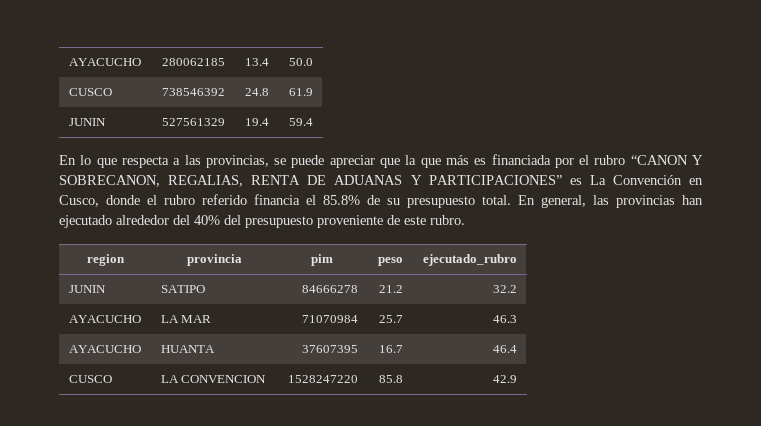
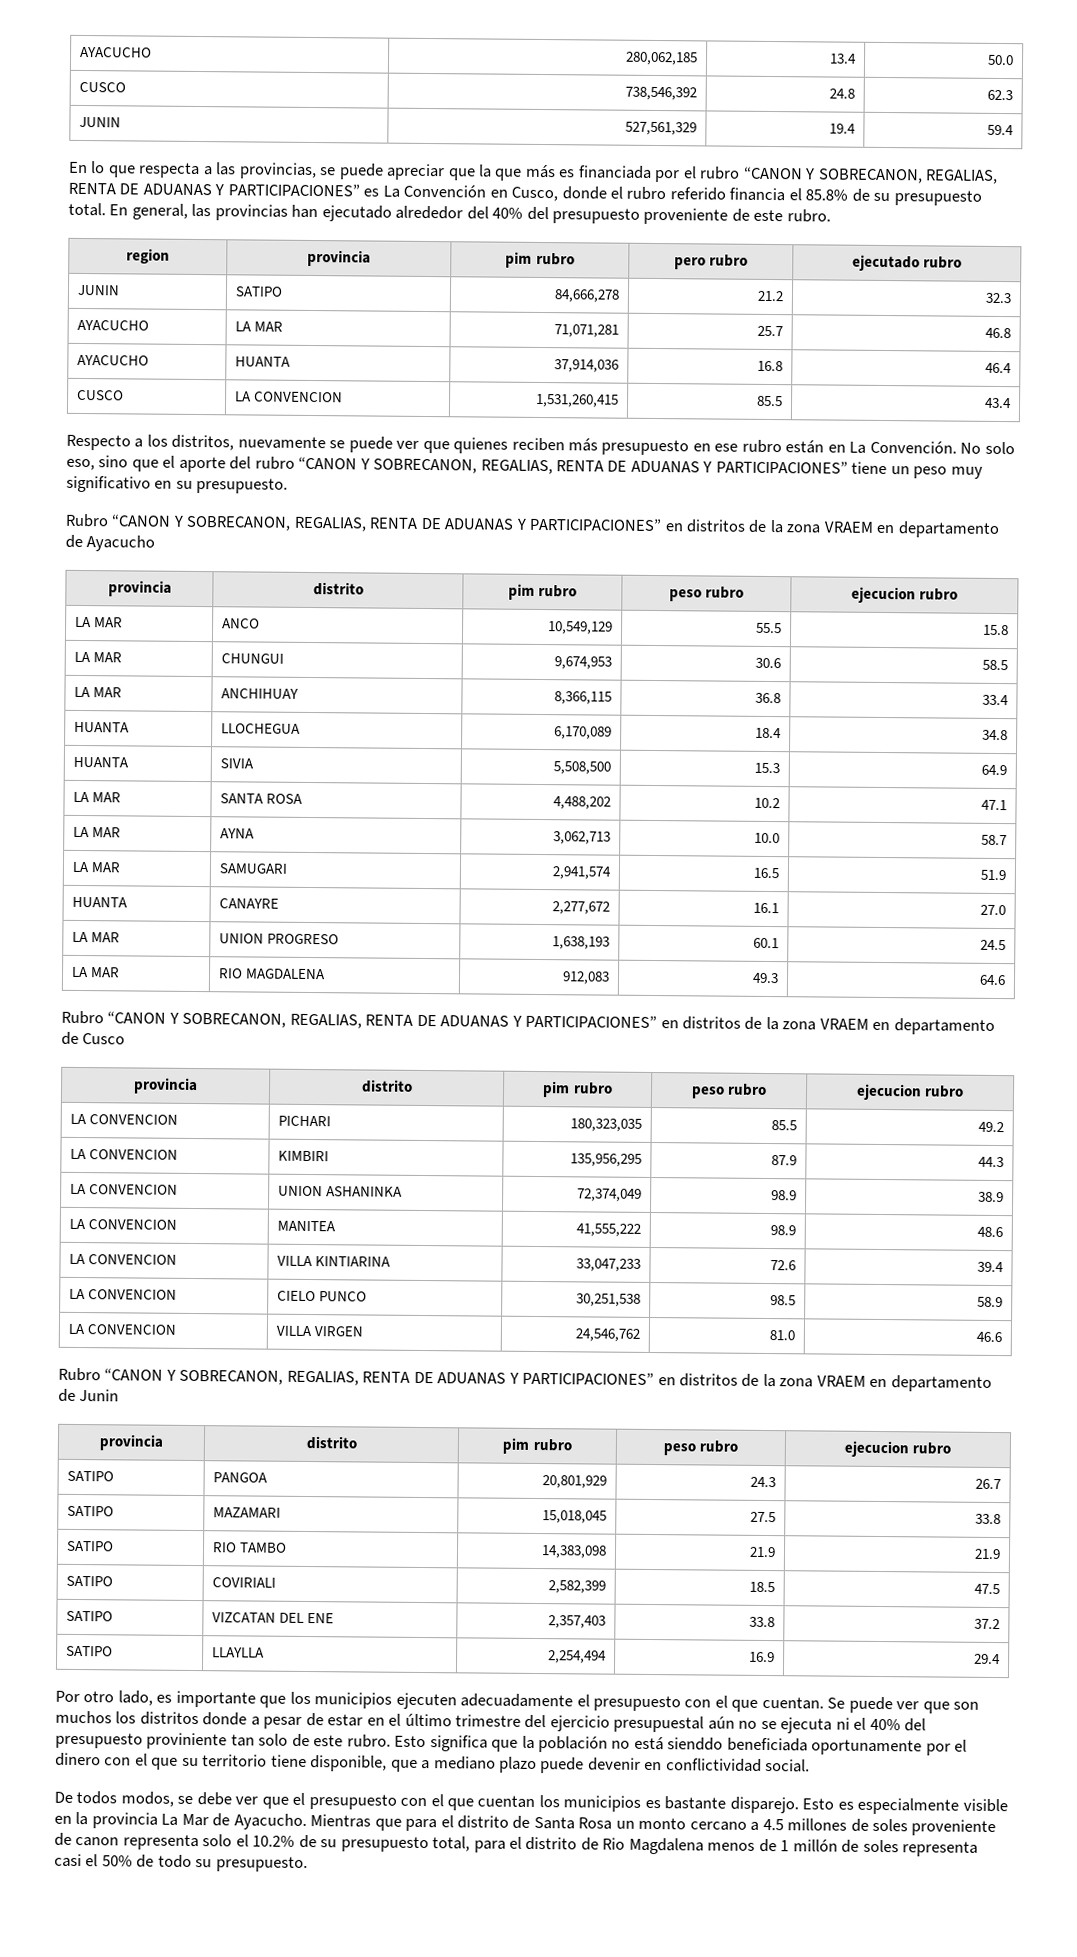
- AYACUCHO | 280062185 | 13.4 | 50.0
+ AYACUCHO | 280,062,185 | 13.4 | 50.0
- CUSCO | 738546392 | 24.8 | 61.9
- JUNIN | 527561329 | 19.4 | 59.4
+ CUSCO | 738,546,392 | 24.8 | 62.3
+ JUNIN | 527,561,329 | 19.4 | 59.4
- region | provincia | pim | peso | ejecutado_rubro
+ region | provincia | pim rubro | pero rubro | ejecutado rubro
- JUNIN | SATIPO | 84666278 | 21.2 | 32.2
+ JUNIN | SATIPO | 84,666,278 | 21.2 | 32.3
- AYACUCHO | LA MAR | 71070984 | 25.7 | 46.3
+ AYACUCHO | LA MAR | 71,071,281 | 25.7 | 46.8
- AYACUCHO | HUANTA | 37607395 | 16.7 | 46.4
+ AYACUCHO | HUANTA | 37,914,036 | 16.8 | 46.4
- CUSCO | LA CONVENCION | 1528247220 | 85.8 | 42.9
+ CUSCO | LA CONVENCION | 1,531,260,415 | 85.5 | 43.4
+ Respecto a los distritos, nuevamente se puede ver que quienes reciben más presupuesto en ese rubro están en La Convención. No solo eso, sino que el aporte del rubro “CANON Y SOBRECANON, REGALIAS, RENTA DE ADUANAS Y PARTICIPACIONES” tiene un peso muy significativo en su presupuesto.
+ Rubro “CANON Y SOBRECANON, REGALIAS, RENTA DE ADUANAS Y PARTICIPACIONES” en distritos de la zona VRAEM en departamento de Ayacucho
+ provincia | distrito | pim rubro | peso rubro | ejecucion rubro
+ LA MAR | ANCO | 10,549,129 | 55.5 | 15.8
+ LA MAR | CHUNGUI | 9,674,953 | 30.6 | 58.5
+ LA MAR | ANCHIHUAY | 8,366,115 | 36.8 | 33.4
+ HUANTA | LLOCHEGUA | 6,170,089 | 18.4 | 34.8
+ HUANTA | SIVIA | 5,508,500 | 15.3 | 64.9
+ LA MAR | SANTA ROSA | 4,488,202 | 10.2 | 47.1
+ LA MAR | AYNA | 3,062,713 | 10.0 | 58.7
+ LA MAR | SAMUGARI | 2,941,574 | 16.5 | 51.9
+ HUANTA | CANAYRE | 2,277,672 | 16.1 | 27.0
+ LA MAR | UNION PROGRESO | 1,638,193 | 60.1 | 24.5
+ LA MAR | RIO MAGDALENA | 912,083 | 49.3 | 64.6
+ Rubro “CANON Y SOBRECANON, REGALIAS, RENTA DE ADUANAS Y PARTICIPACIONES” en distritos de la zona VRAEM en departamento de Cusco
+ provincia | distrito | pim rubro | peso rubro | ejecucion rubro
+ LA CONVENCION | PICHARI | 180,323,035 | 85.5 | 49.2
+ LA CONVENCION | KIMBIRI | 135,956,295 | 87.9 | 44.3
+ LA CONVENCION | UNION ASHANINKA | 72,374,049 | 98.9 | 38.9
+ LA CONVENCION | MANITEA | 41,555,222 | 98.9 | 48.6
+ LA CONVENCION | VILLA KINTIARINA | 33,047,233 | 72.6 | 39.4
+ LA CONVENCION | CIELO PUNCO | 30,251,538 | 98.5 | 58.9
+ LA CONVENCION | VILLA VIRGEN | 24,546,762 | 81.0 | 46.6
+ Rubro “CANON Y SOBRECANON, REGALIAS, RENTA DE ADUANAS Y PARTICIPACIONES” en distritos de la zona VRAEM en departamento de Junin
+ provincia | distrito | pim rubro | peso rubro | ejecucion rubro
+ SATIPO | PANGOA | 20,801,929 | 24.3 | 26.7
+ SATIPO | MAZAMARI | 15,018,045 | 27.5 | 33.8
+ SATIPO | RIO TAMBO | 14,383,098 | 21.9 | 21.9
+ SATIPO | COVIRIALI | 2,582,399 | 18.5 | 47.5
+ SATIPO | VIZCATAN DEL ENE | 2,357,403 | 33.8 | 37.2
+ SATIPO | LLAYLLA | 2,254,494 | 16.9 | 29.4
+ Por otro lado, es importante que los municipios ejecuten adecuadamente el presupuesto con el que cuentan. Se puede ver que son muchos los distritos donde a pesar de estar en el último trimestre del ejercicio presupuestal aún no se ejecuta ni el 40% del presupuesto proviniente tan solo de este rubro. Esto significa que la población no está sienddo beneficiada oportunamente por el dinero con el que su territorio tiene disponible, que a mediano plazo puede devenir en conflictividad social.
+ De todos modos, se debe ver que el presupuesto con el que cuentan los municipios es bastante disparejo. Esto es especialmente visible en la provincia La Mar de Ayacucho. Mientras que para el distrito de Santa Rosa un monto cercano a 4.5 millones de soles proveniente de canon representa solo el 10.2% de su presupuesto total, para el distrito de Rio Magdalena menos de 1 millón de soles representa casi el 50% de todo su presupuesto.

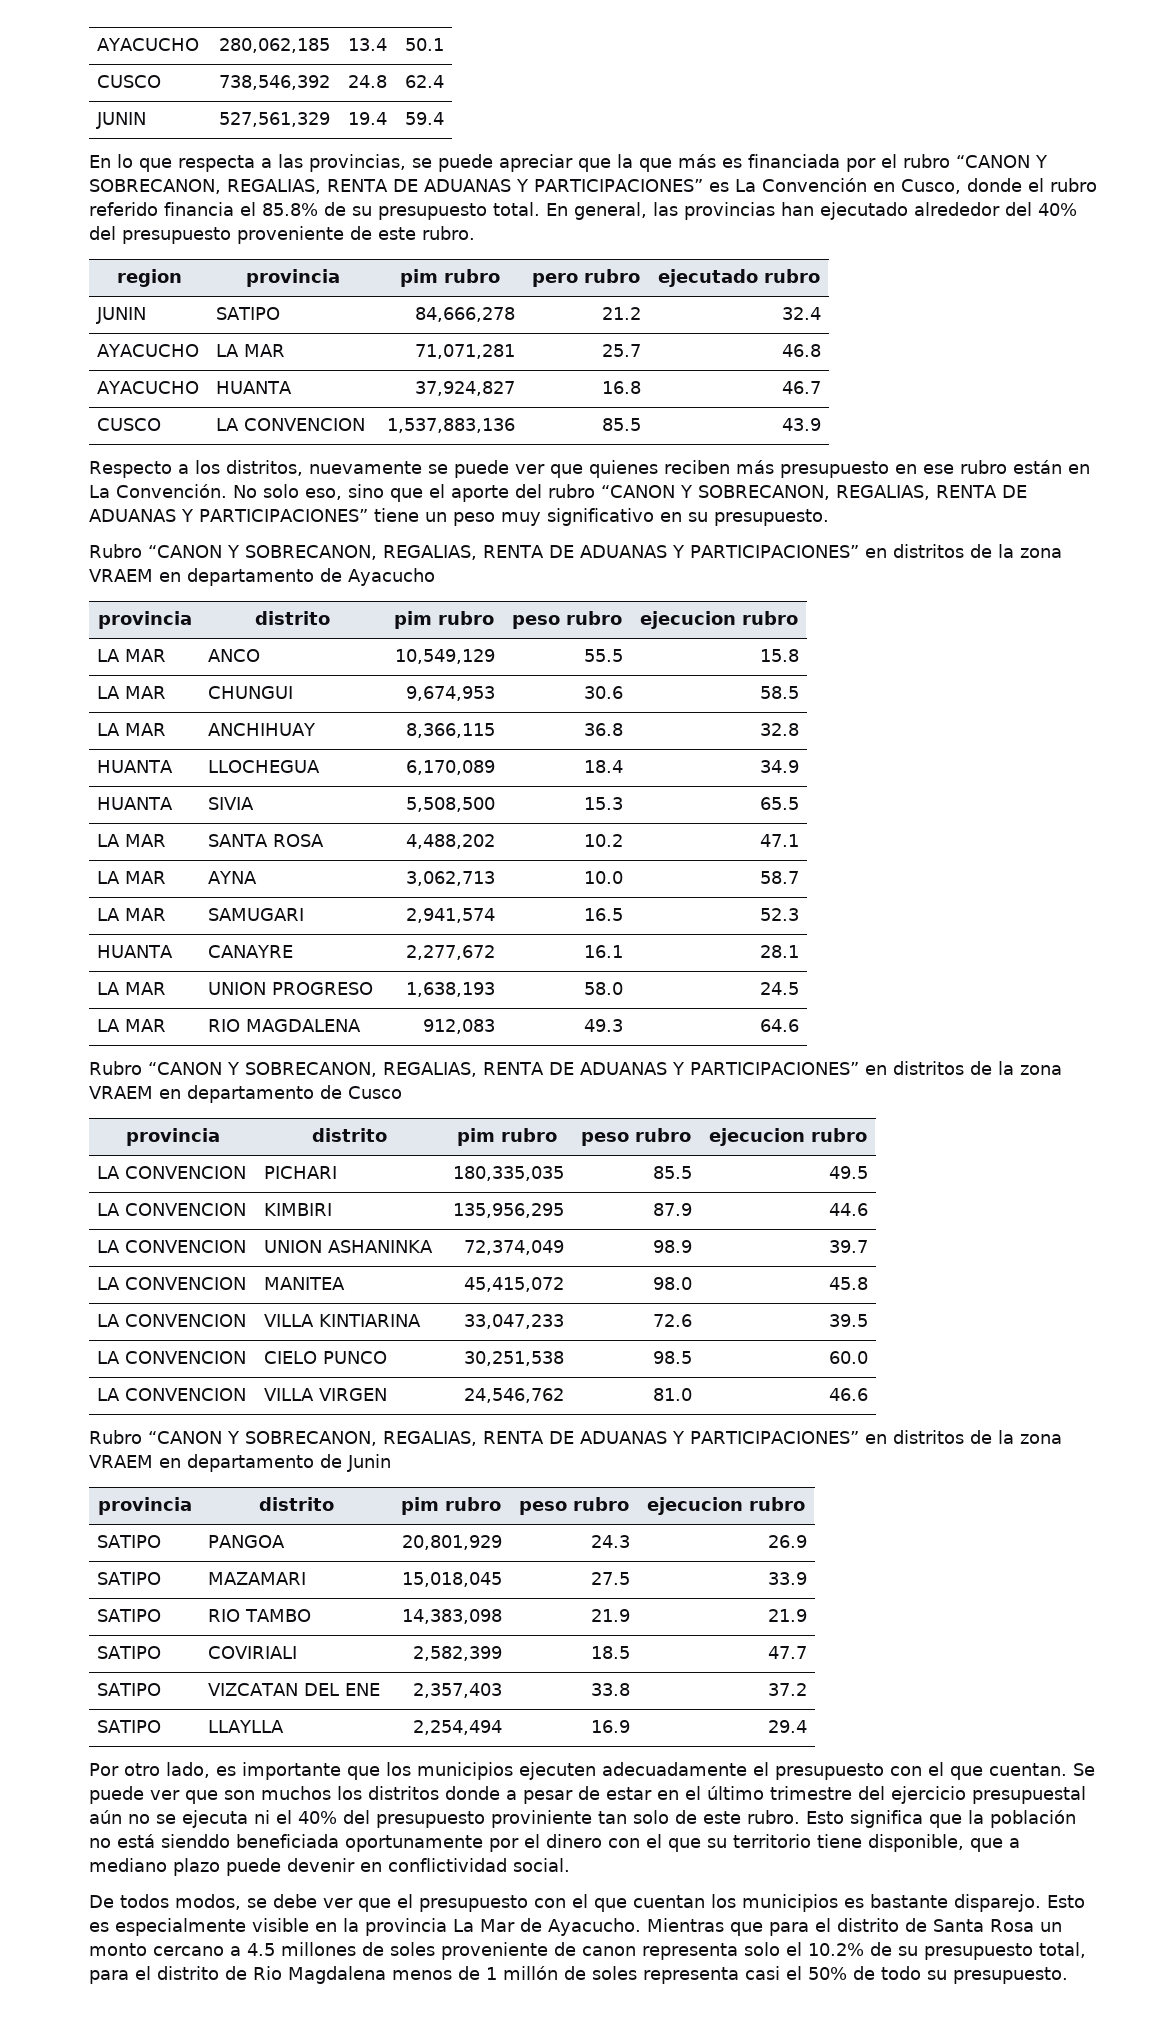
- AYACUCHO | 280,062,185 | 13.4 | 50.0
+ AYACUCHO | 280,062,185 | 13.4 | 50.1
- CUSCO | 738,546,392 | 24.8 | 62.3
+ CUSCO | 738,546,392 | 24.8 | 62.4
- JUNIN | SATIPO | 84,666,278 | 21.2 | 32.3
+ JUNIN | SATIPO | 84,666,278 | 21.2 | 32.4
- AYACUCHO | HUANTA | 37,914,036 | 16.8 | 46.4
+ AYACUCHO | HUANTA | 37,924,827 | 16.8 | 46.7
- CUSCO | LA CONVENCION | 1,531,260,415 | 85.5 | 43.4
+ CUSCO | LA CONVENCION | 1,537,883,136 | 85.5 | 43.9
- LA MAR | ANCHIHUAY | 8,366,115 | 36.8 | 33.4
+ LA MAR | ANCHIHUAY | 8,366,115 | 36.8 | 32.8
- HUANTA | LLOCHEGUA | 6,170,089 | 18.4 | 34.8
+ HUANTA | LLOCHEGUA | 6,170,089 | 18.4 | 34.9
- HUANTA | SIVIA | 5,508,500 | 15.3 | 64.9
+ HUANTA | SIVIA | 5,508,500 | 15.3 | 65.5
- LA MAR | SAMUGARI | 2,941,574 | 16.5 | 51.9
+ LA MAR | SAMUGARI | 2,941,574 | 16.5 | 52.3
- HUANTA | CANAYRE | 2,277,672 | 16.1 | 27.0
+ HUANTA | CANAYRE | 2,277,672 | 16.1 | 28.1
- LA MAR | UNION PROGRESO | 1,638,193 | 60.1 | 24.5
+ LA MAR | UNION PROGRESO | 1,638,193 | 58.0 | 24.5
- LA CONVENCION | PICHARI | 180,323,035 | 85.5 | 49.2
+ LA CONVENCION | PICHARI | 180,335,035 | 85.5 | 49.5
- LA CONVENCION | KIMBIRI | 135,956,295 | 87.9 | 44.3
+ LA CONVENCION | KIMBIRI | 135,956,295 | 87.9 | 44.6
- LA CONVENCION | UNION ASHANINKA | 72,374,049 | 98.9 | 38.9
+ LA CONVENCION | UNION ASHANINKA | 72,374,049 | 98.9 | 39.7
- LA CONVENCION | MANITEA | 41,555,222 | 98.9 | 48.6
+ LA CONVENCION | MANITEA | 45,415,072 | 98.0 | 45.8
- LA CONVENCION | VILLA KINTIARINA | 33,047,233 | 72.6 | 39.4
+ LA CONVENCION | VILLA KINTIARINA | 33,047,233 | 72.6 | 39.5
- LA CONVENCION | CIELO PUNCO | 30,251,538 | 98.5 | 58.9
+ LA CONVENCION | CIELO PUNCO | 30,251,538 | 98.5 | 60.0
- SATIPO | PANGOA | 20,801,929 | 24.3 | 26.7
+ SATIPO | PANGOA | 20,801,929 | 24.3 | 26.9
- SATIPO | MAZAMARI | 15,018,045 | 27.5 | 33.8
+ SATIPO | MAZAMARI | 15,018,045 | 27.5 | 33.9
- SATIPO | COVIRIALI | 2,582,399 | 18.5 | 47.5
+ SATIPO | COVIRIALI | 2,582,399 | 18.5 | 47.7

